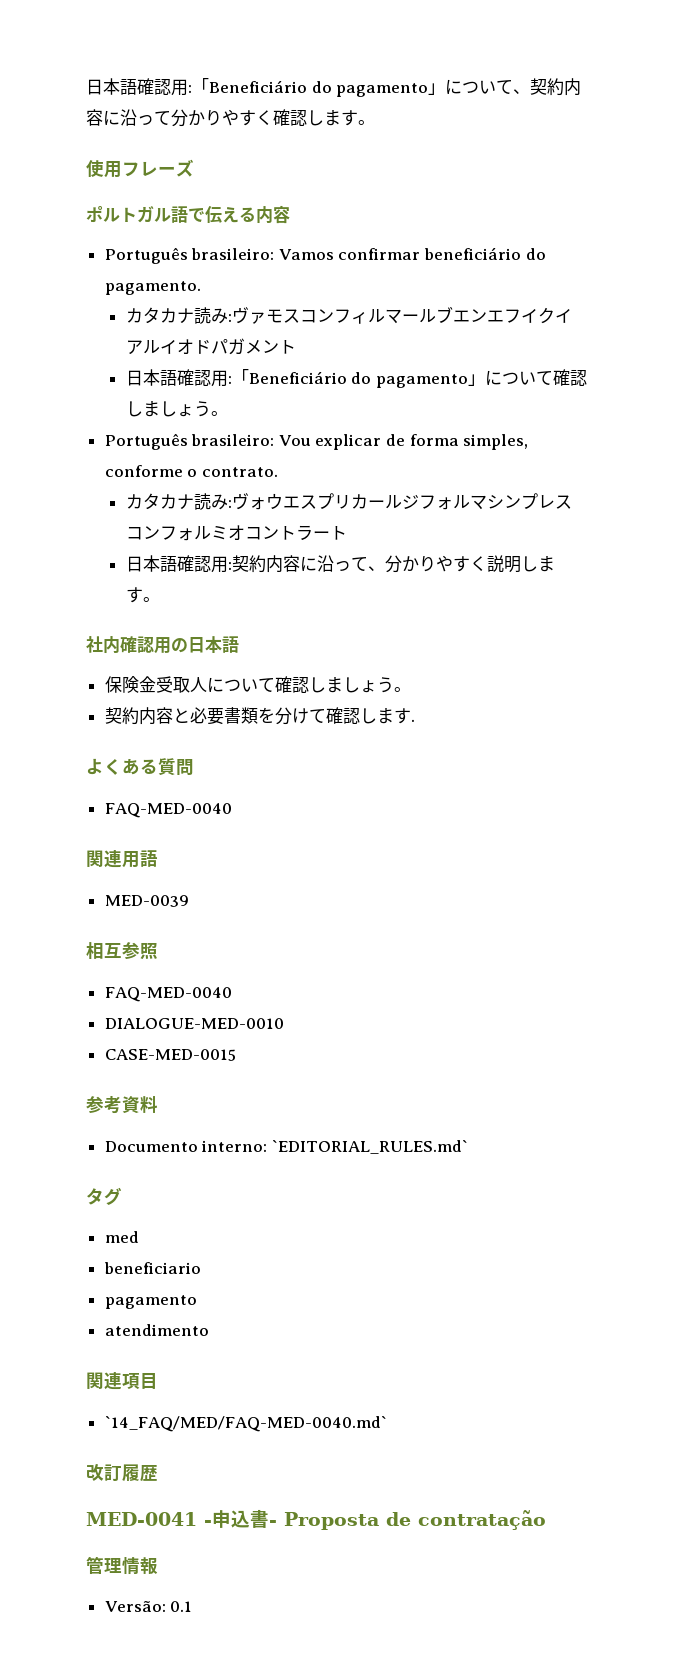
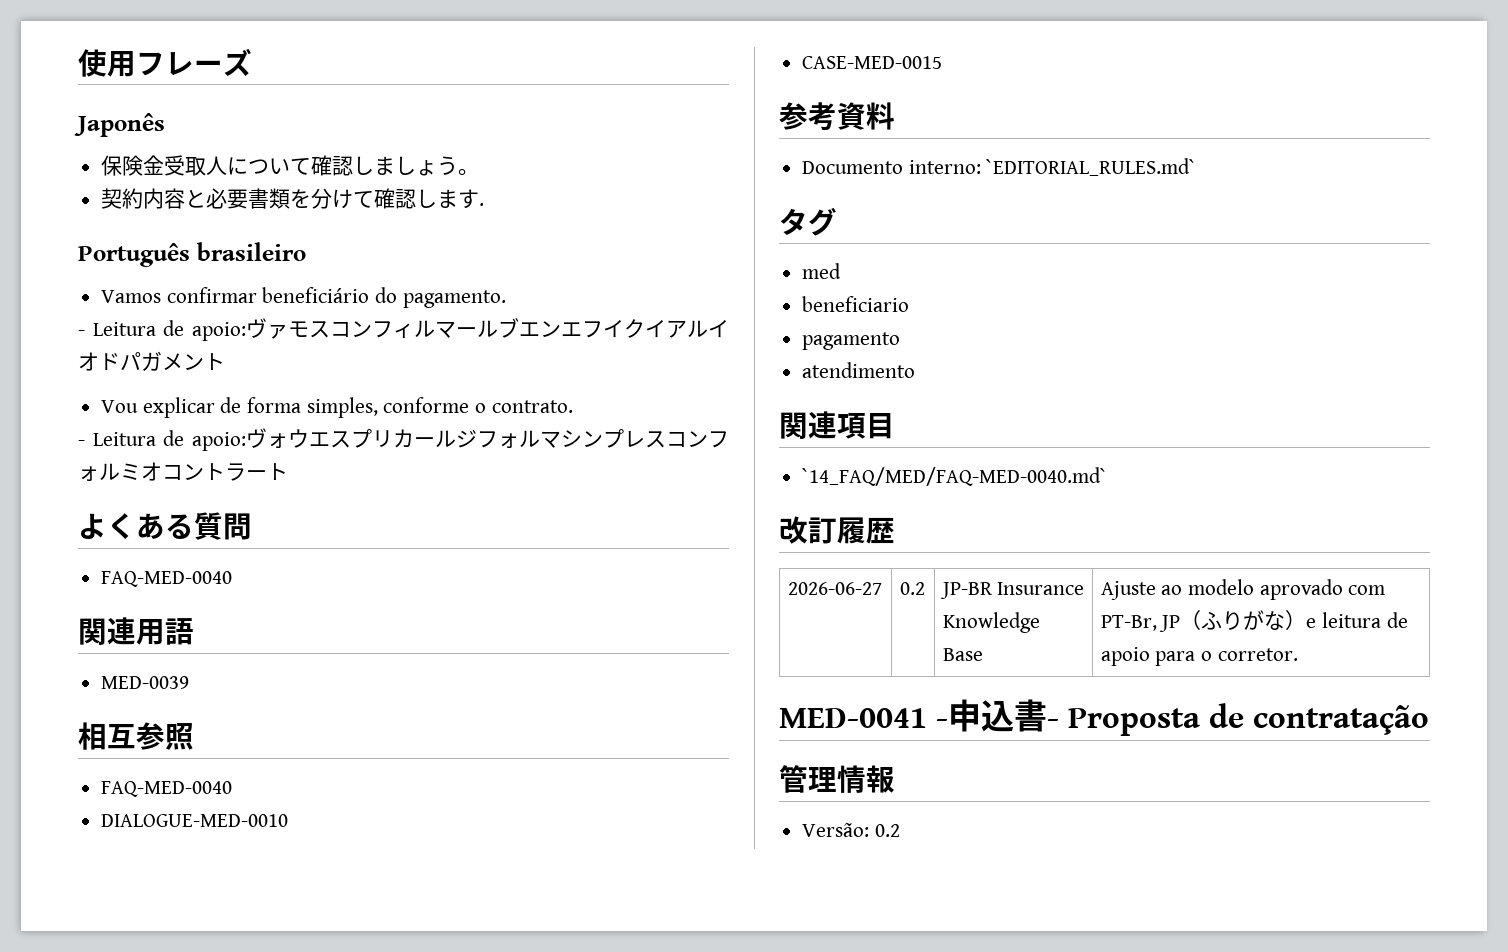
- 日本語確認用:「Beneficiário do pagamento」について、契約内容に沿って分かりやすく確認します。
  使用フレーズ
- ポルトガル語で伝える内容
- Português brasileiro: Vamos confirmar beneficiário do pagamento.
- カタカナ読み:ヴァモスコンフィルマールブエンエフイクイアルイオドパガメント
- 日本語確認用:「Beneficiário do pagamento」について確認しましょう。
- Português brasileiro: Vou explicar de forma simples, conforme o contrato.
- カタカナ読み:ヴォウエスプリカールジフォルマシンプレスコンフォルミオコントラート
- 日本語確認用:契約内容に沿って、分かりやすく説明します。
- 社内確認用の日本語
+ Japonês
+ Português brasileiro
+ Vamos confirmar beneficiário do pagamento.
+ - Leitura de apoio:ヴァモスコンフィルマールブエンエフイクイアルイオドパガメント
+ Vou explicar de forma simples, conforme o contrato.
+ - Leitura de apoio:ヴォウエスプリカールジフォルマシンプレスコンフォルミオコントラート
+ 2026-06-27 | 0.2 | JP-BR Insurance Knowledge Base | Ajuste ao modelo aprovado com PT-Br, JP（ふりがな）e leitura de apoio para o corretor.
- Versão: 0.1
+ Versão: 0.2

